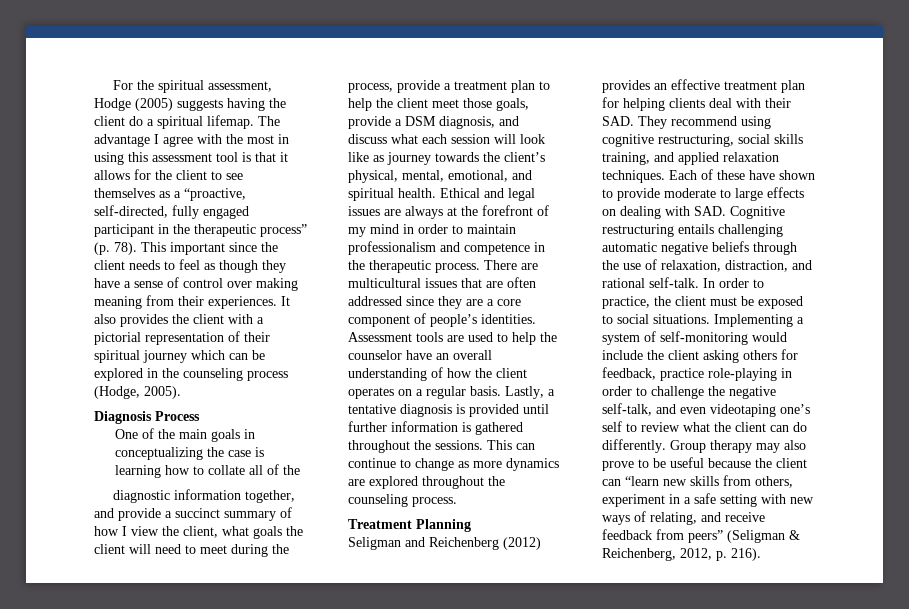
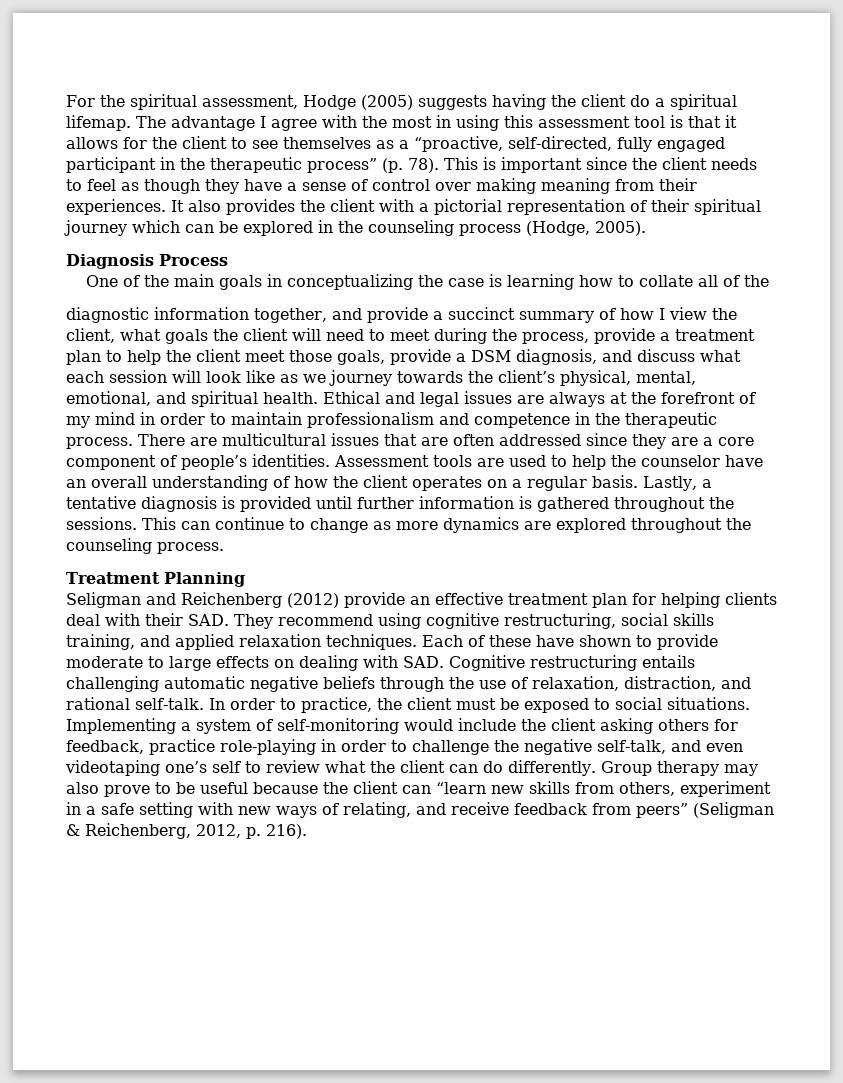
- This important since the client needs to feel as though they have a sense of control over making meaning from their experiences.
+ This is important since the client needs to feel as though they have a sense of control over making meaning from their experiences.
- diagnostic information together, and provide a succinct summary of how I view the client, what goals the client will need to meet during the process, provide a treatment plan to help the client meet those goals, provide a DSM diagnosis, and discuss what each session will look like as journey towards the client’s physical, mental, emotional, and spiritual health.
+ diagnostic information together, and provide a succinct summary of how I view the client, what goals the client will need to meet during the process, provide a treatment plan to help the client meet those goals, provide a DSM diagnosis, and discuss what each session will look like as we journey towards the client’s physical, mental, emotional, and spiritual health.
- Seligman and Reichenberg (2012) provides an effective treatment plan for helping clients deal with their SAD. They recommend using cognitive restructuring, social skills training, and applied relaxation techniques.
+ Seligman and Reichenberg (2012) provide an effective treatment plan for helping clients deal with their SAD. They recommend using cognitive restructuring, social skills training, and applied relaxation techniques.

